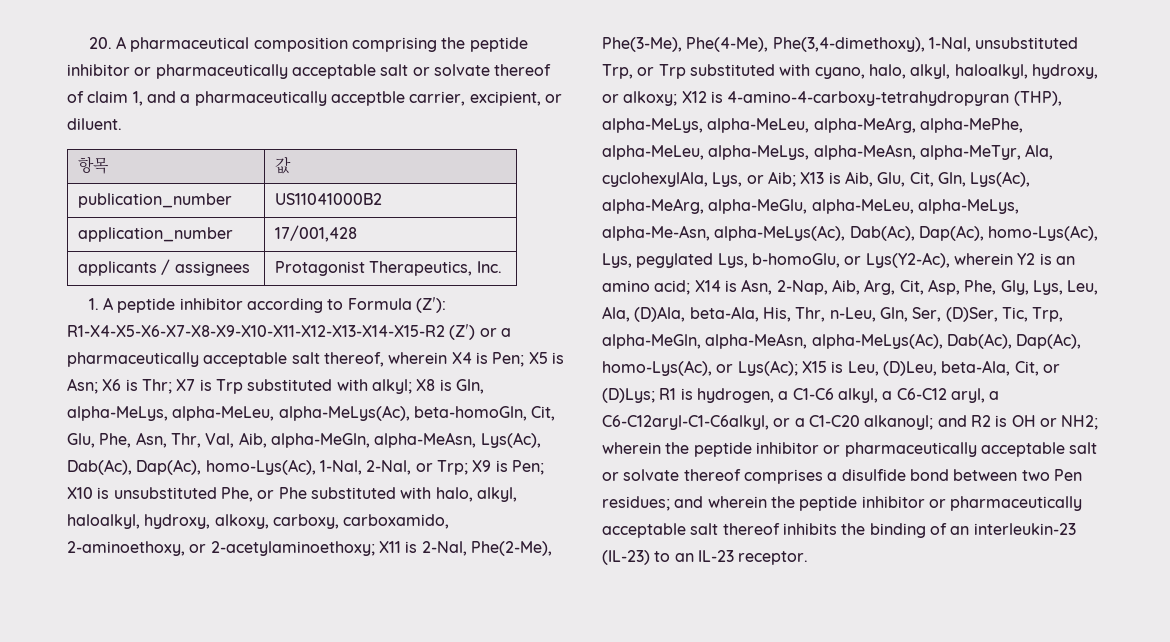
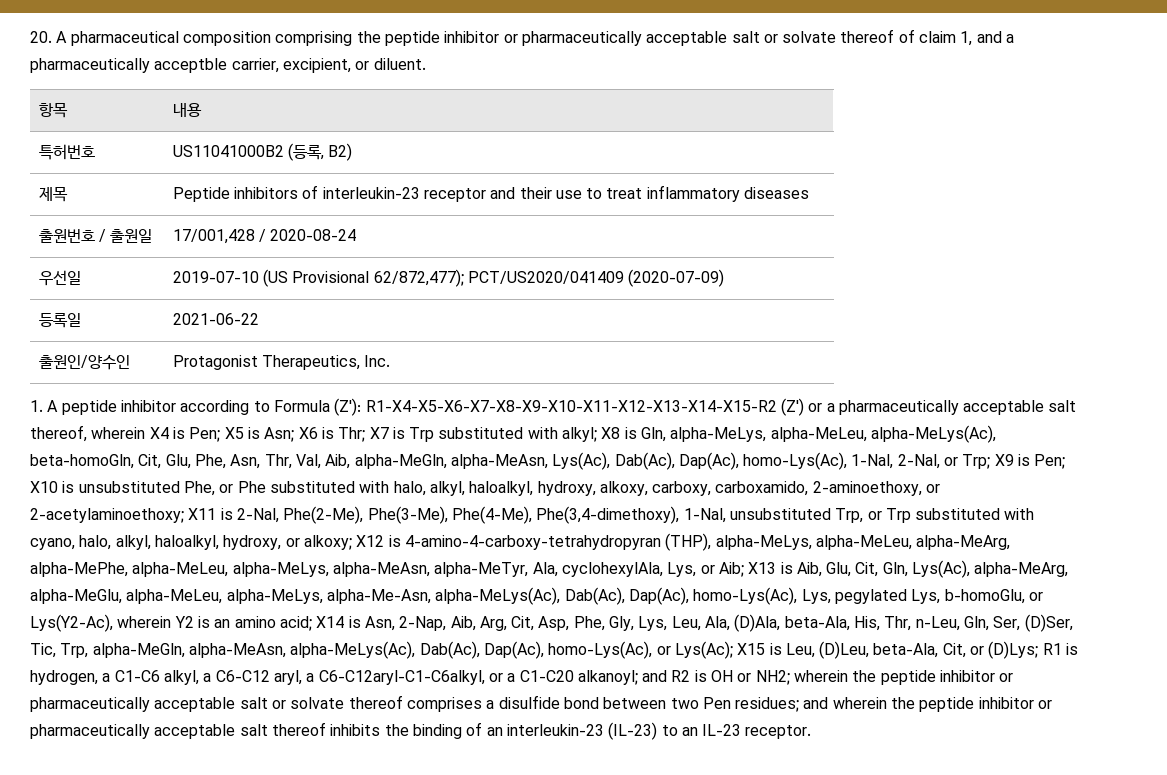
- 항목 | 값
- publication_number | US11041000B2
- application_number | 17/001,428
- applicants / assignees | Protagonist Therapeutics, Inc.
+ 항목 | 내용
+ 특허번호 | US11041000B2 (등록, B2)
+ 제목 | Peptide inhibitors of interleukin-23 receptor and their use to treat inflammatory diseases
+ 출원번호 / 출원일 | 17/001,428 / 2020-08-24
+ 우선일 | 2019-07-10 (US Provisional 62/872,477); PCT/US2020/041409 (2020-07-09)
+ 등록일 | 2021-06-22
+ 출원인/양수인 | Protagonist Therapeutics, Inc.

